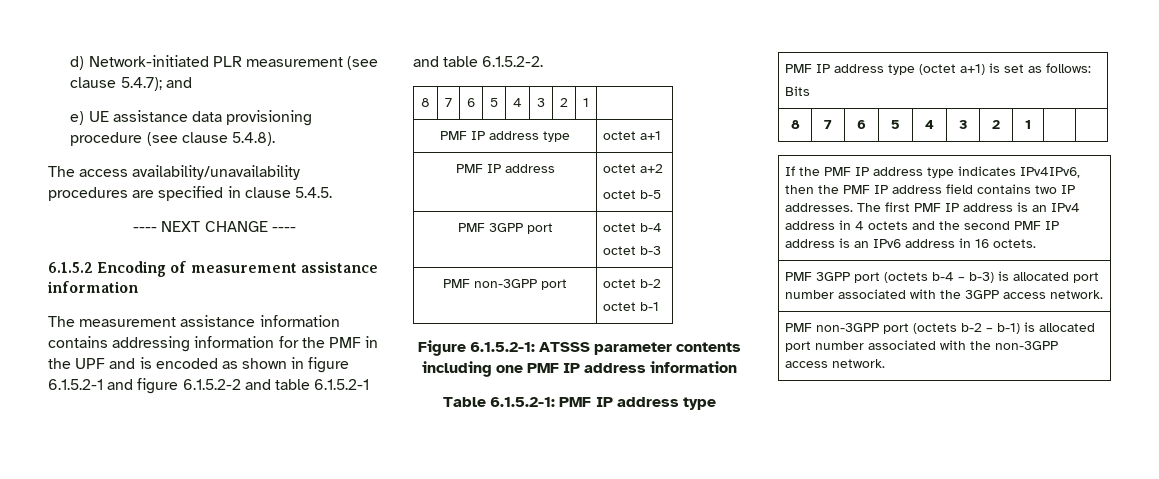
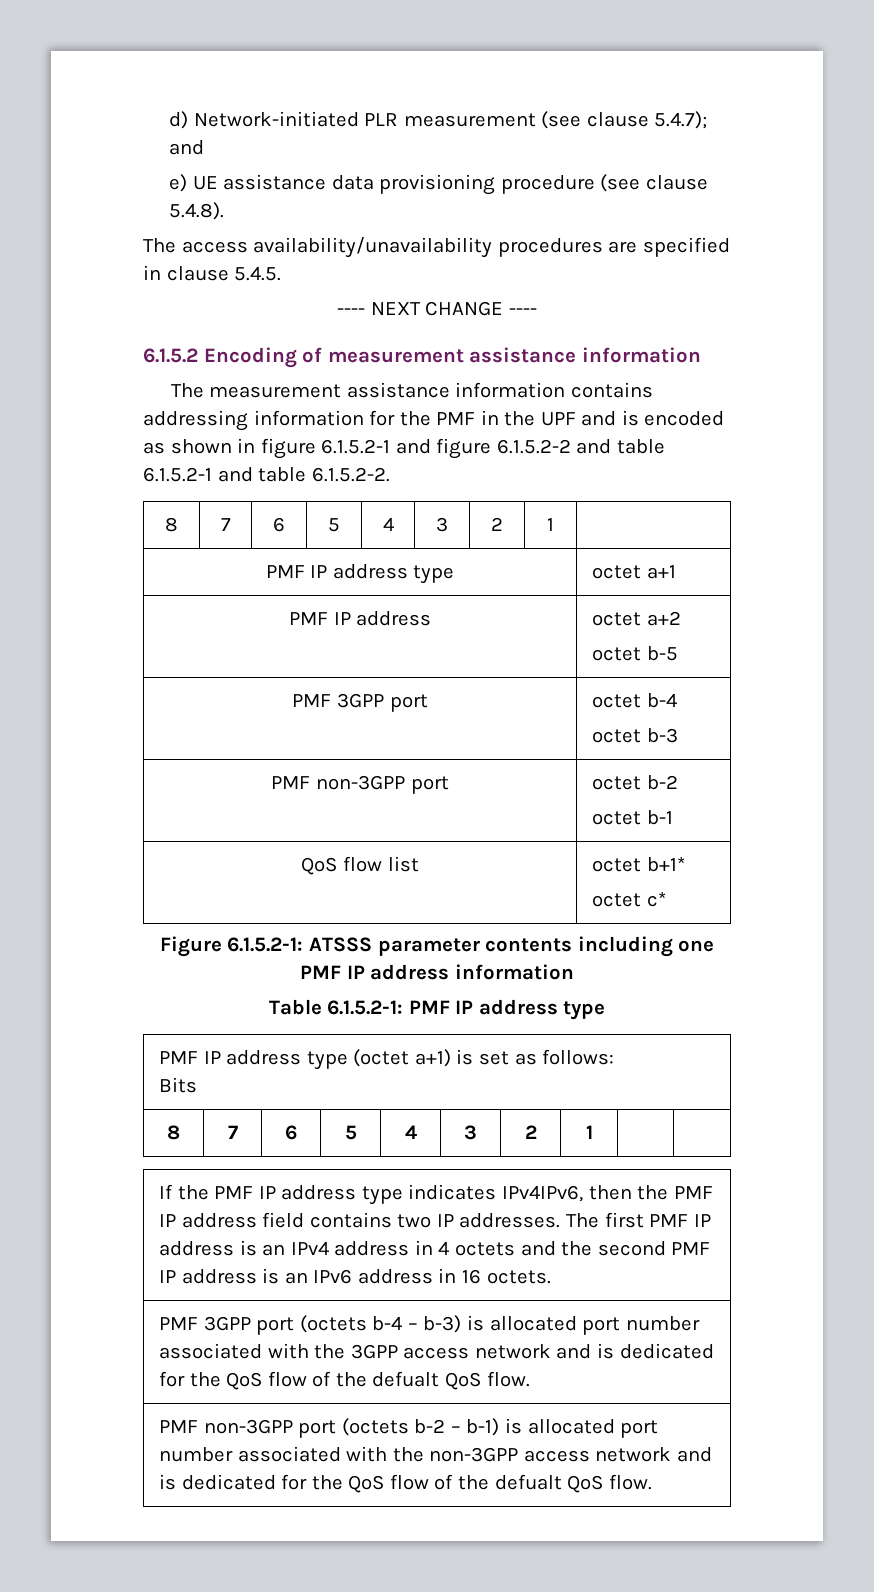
+ QoS flow list | octet b+1*
+ octet c*
- PMF 3GPP port (octets b-4 – b-3) is allocated port number associated with the 3GPP access network.
+ PMF 3GPP port (octets b-4 – b-3) is allocated port number associated with the 3GPP access network and is dedicated for the QoS flow of the defualt QoS flow.
- PMF non-3GPP port (octets b-2 – b-1) is allocated port number associated with the non-3GPP access network.
+ PMF non-3GPP port (octets b-2 – b-1) is allocated port number associated with the non-3GPP access network and is dedicated for the QoS flow of the defualt QoS flow.

